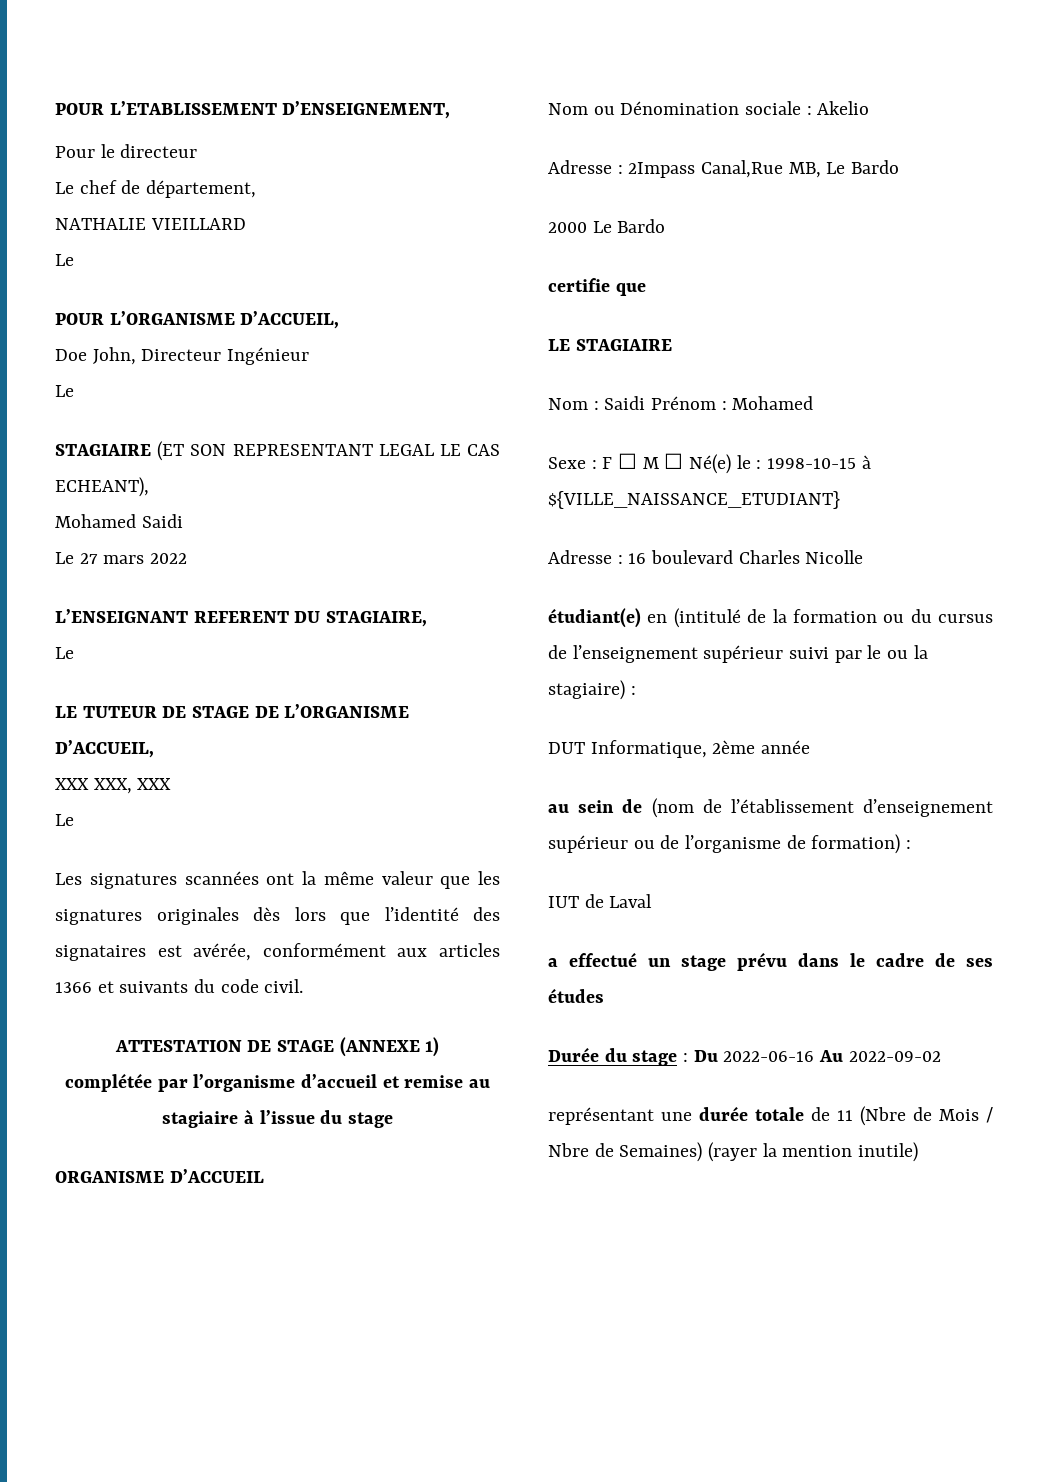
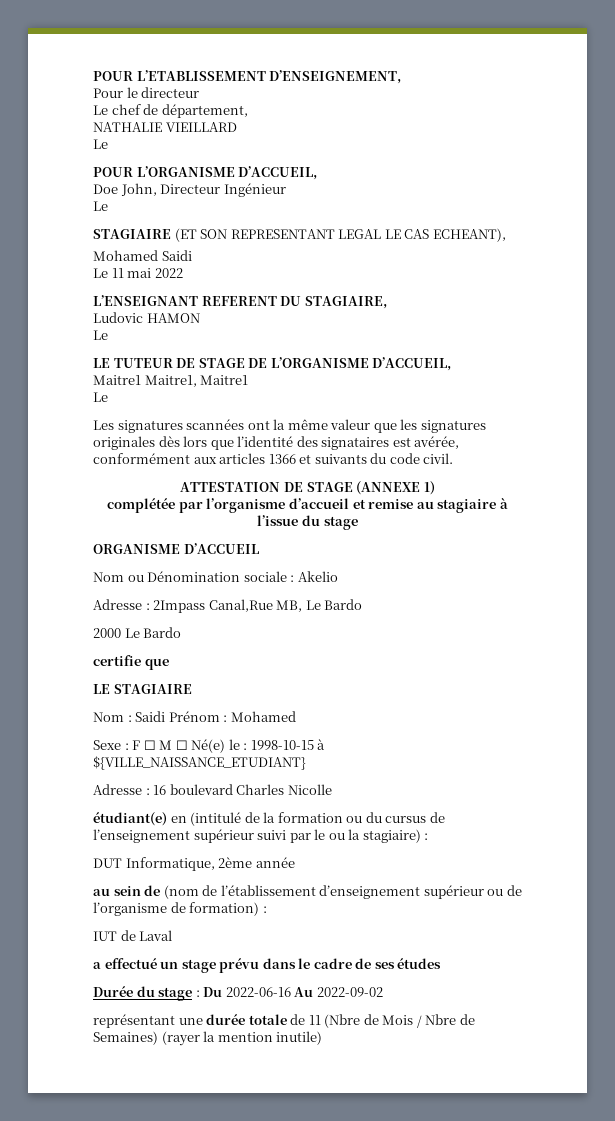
- Le 27 mars 2022
+ Le 11 mai 2022
+ Ludovic HAMON
- XXX XXX, XXX
+ Maitre1 Maitre1, Maitre1

